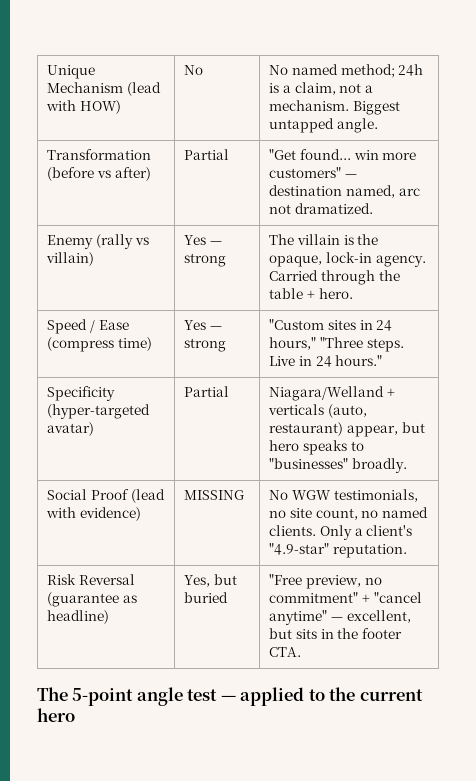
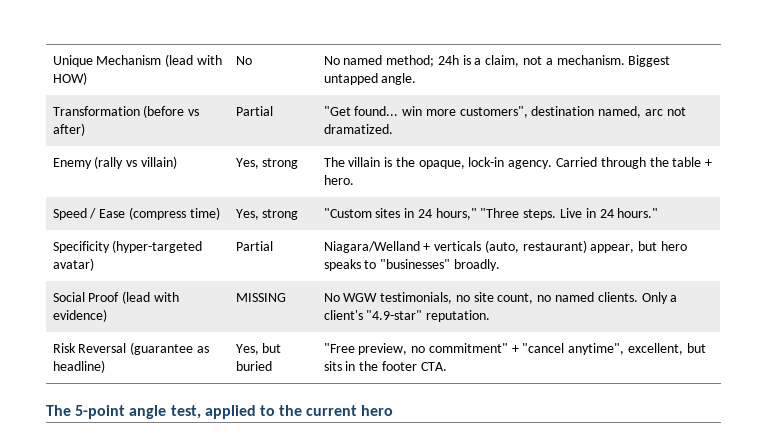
- Transformation (before vs after) | Partial | "Get found... win more customers" — destination named, arc not dramatized.
+ Transformation (before vs after) | Partial | "Get found... win more customers", destination named, arc not dramatized.
- Enemy (rally vs villain) | Yes — strong | The villain is the opaque, lock-in agency. Carried through the table + hero.
+ Enemy (rally vs villain) | Yes, strong | The villain is the opaque, lock-in agency. Carried through the table + hero.
- Speed / Ease (compress time) | Yes — strong | "Custom sites in 24 hours," "Three steps. Live in 24 hours."
+ Speed / Ease (compress time) | Yes, strong | "Custom sites in 24 hours," "Three steps. Live in 24 hours."
- Risk Reversal (guarantee as headline) | Yes, but buried | "Free preview, no commitment" + "cancel anytime" — excellent, but sits in the footer CTA.
+ Risk Reversal (guarantee as headline) | Yes, but buried | "Free preview, no commitment" + "cancel anytime", excellent, but sits in the footer CTA.
- The 5-point angle test — applied to the current hero
+ The 5-point angle test, applied to the current hero

